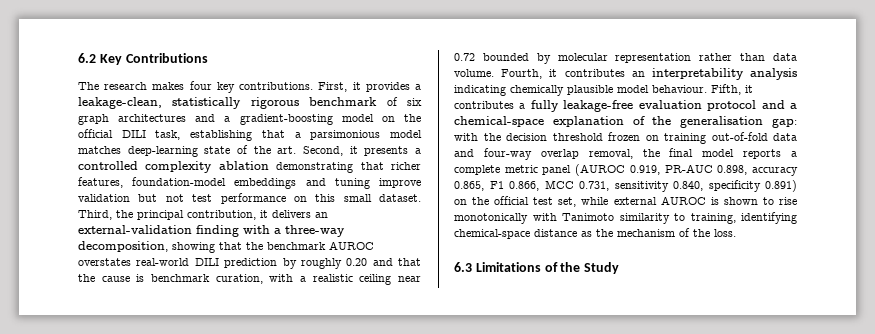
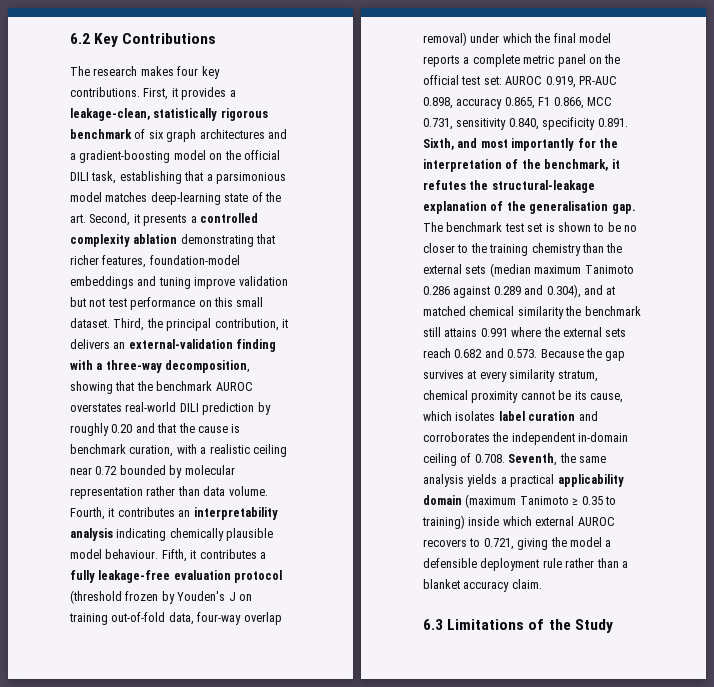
- Fifth, it contributes a fully leakage-free evaluation protocol and a chemical-space explanation of the generalisation gap: with the decision threshold frozen on training out-of-fold data and four-way overlap removal, the final model reports a complete metric panel (AUROC 0.919, PR-AUC 0.898, accuracy 0.865, F1 0.866, MCC 0.731, sensitivity 0.840, specificity 0.891) on the official test set, while external AUROC is shown to rise monotonically with Tanimoto similarity to training, identifying chemical-space distance as the mechanism of the loss.
+ Fifth, it contributes a fully leakage-free evaluation protocol (threshold frozen by Youden's J on training out-of-fold data, four-way overlap removal) under which the final model reports a complete metric panel on the official test set: AUROC 0.919, PR-AUC 0.898, accuracy 0.865, F1 0.866, MCC 0.731, sensitivity 0.840, specificity 0.891. Sixth, and most importantly for the interpretation of the benchmark, it refutes the structural-leakage explanation of the generalisation gap. The benchmark test set is shown to be no closer to the training chemistry than the external sets (median maximum Tanimoto 0.286 against 0.289 and 0.304), and at matched chemical similarity the benchmark still attains 0.991 where the external sets reach 0.682 and 0.573. Because the gap survives at every similarity stratum, chemical proximity cannot be its cause, which isolates label curation and corroborates the independent in-domain ceiling of 0.708. Seventh, the same analysis yields a practical applicability domain (maximum Tanimoto ≥ 0.35 to training) inside which external AUROC recovers to 0.721, giving the model a defensible deployment rule rather than a blanket accuracy claim.

